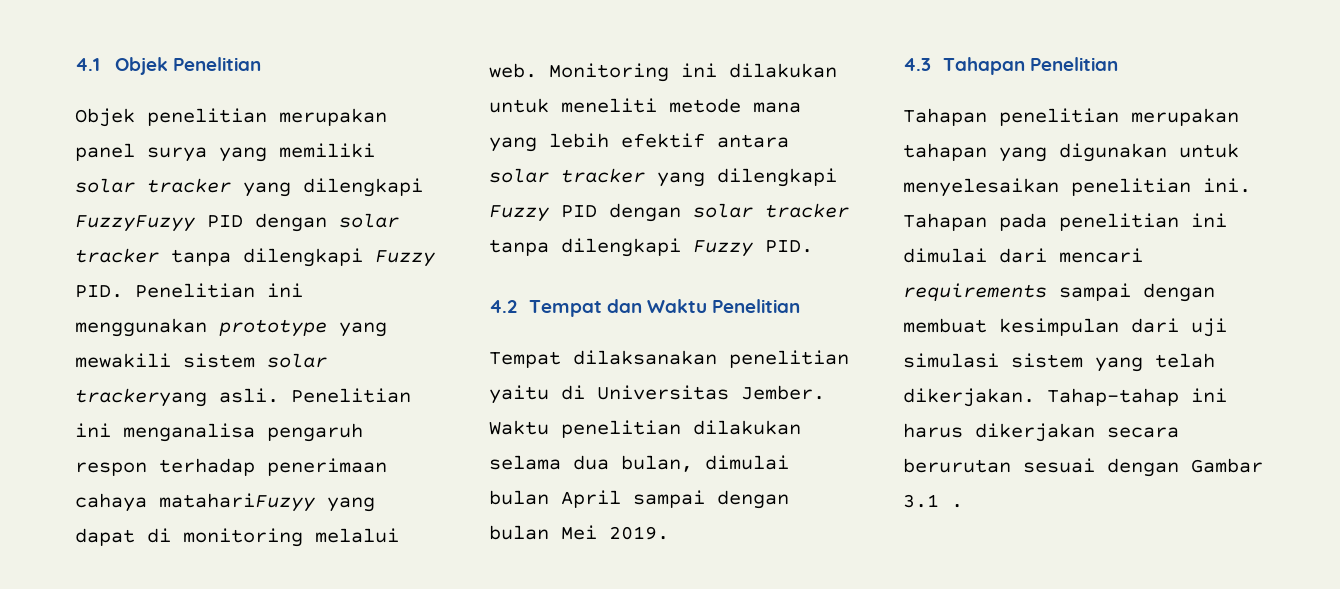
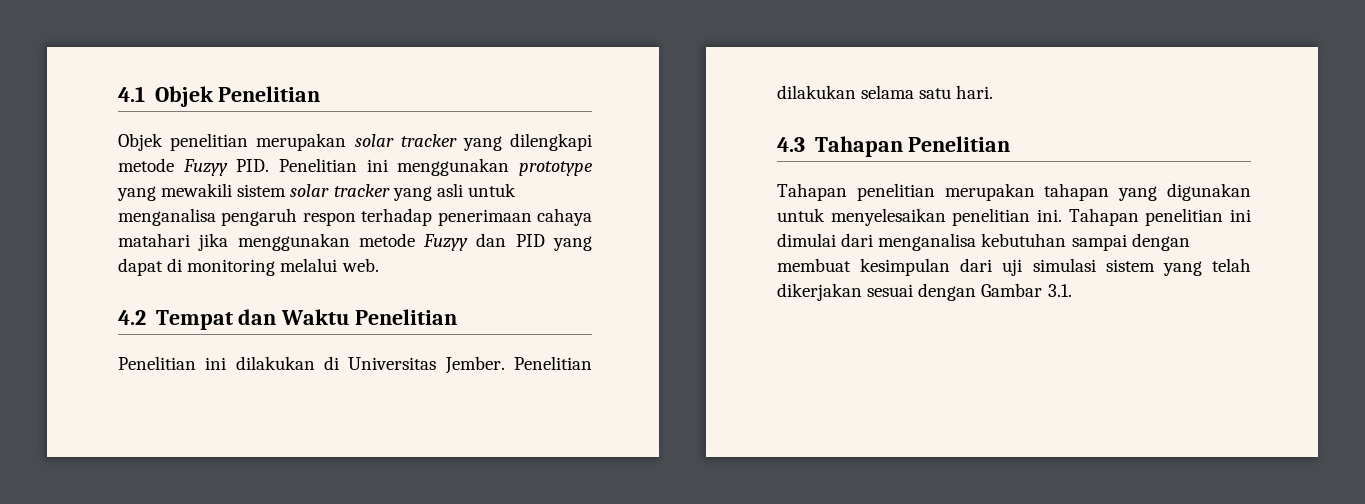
- Objek penelitian merupakan panel surya yang memiliki solar tracker yang dilengkapi FuzzyFuzyy PID dengan solar tracker tanpa dilengkapi Fuzzy PID. Penelitian ini menggunakan prototype yang mewakili sistem solar trackeryang asli. Penelitian ini menganalisa pengaruh respon terhadap penerimaan cahaya matahariFuzyy yang dapat di monitoring melalui web. Monitoring ini dilakukan untuk meneliti metode mana yang lebih efektif antara solar tracker yang dilengkapi Fuzzy PID dengan solar tracker tanpa dilengkapi Fuzzy PID.
+ Objek penelitian merupakan solar tracker yang dilengkapi metode Fuzyy PID. Penelitian ini menggunakan prototype yang mewakili sistem solar tracker yang asli untuk menganalisa pengaruh respon terhadap penerimaan cahaya matahari jika menggunakan metode Fuzyy dan PID yang dapat di monitoring melalui web.
- Tempat dilaksanakan penelitian yaitu di Universitas Jember. Waktu penelitian dilakukan selama dua bulan, dimulai bulan April sampai dengan bulan Mei 2019.
+ Penelitian ini dilakukan di Universitas Jember. Penelitian dilakukan selama satu hari.
- Tahapan pada penelitian ini dimulai dari mencari requirements sampai dengan membuat kesimpulan dari uji simulasi sistem yang telah dikerjakan. Tahap-tahap ini harus dikerjakan secara berurutan sesuai dengan Gambar 3.1 .
+ Tahapan penelitian ini dimulai dari menganalisa kebutuhan sampai dengan membuat kesimpulan dari uji simulasi sistem yang telah dikerjakan sesuai dengan Gambar 3.1.

